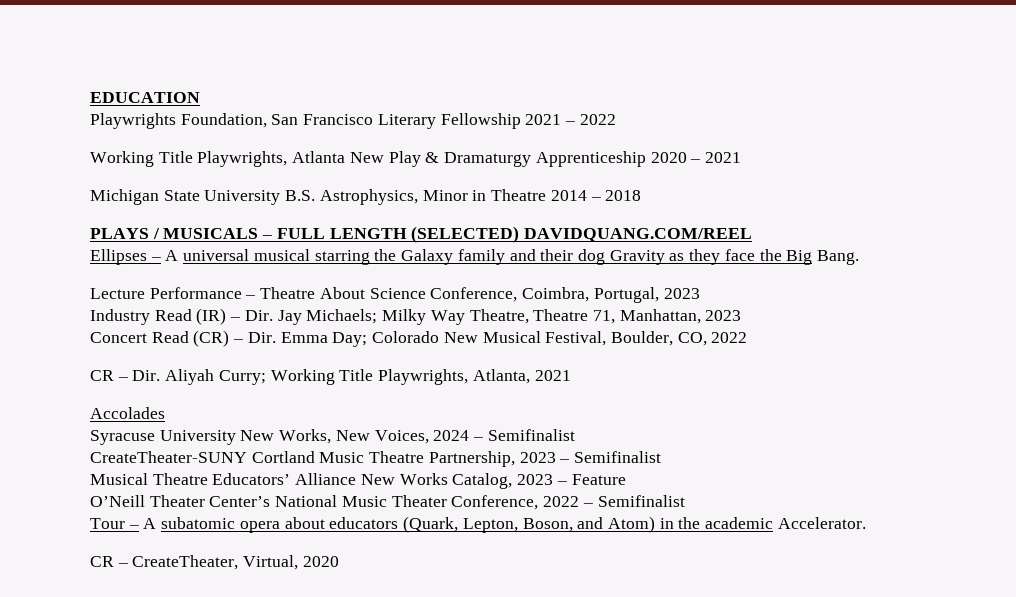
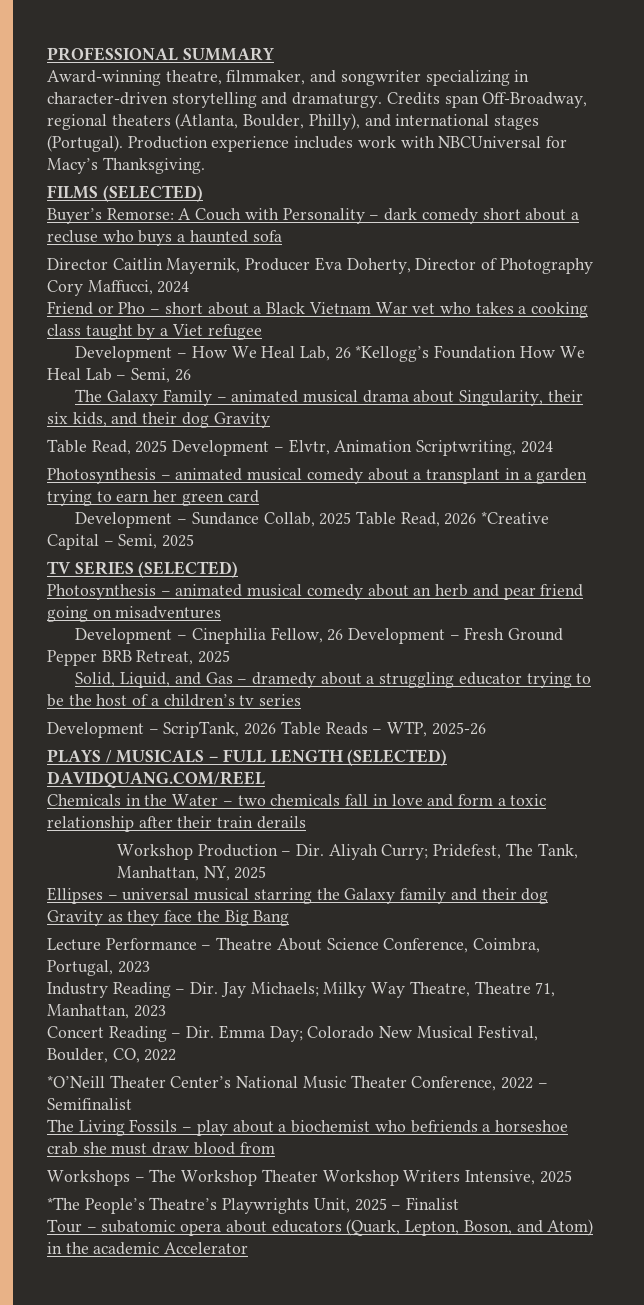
- EDUCATION
- Playwrights Foundation, San Francisco Literary Fellowship 2021 – 2022
- Working Title Playwrights, Atlanta New Play & Dramaturgy Apprenticeship 2020 – 2021
- Michigan State University B.S. Astrophysics, Minor in Theatre 2014 – 2018
+ PROFESSIONAL SUMMARY
+ Award-winning theatre, filmmaker, and songwriter specializing in character-driven storytelling and dramaturgy. Credits span Off-Broadway, regional theaters (Atlanta, Boulder, Philly), and international stages (Portugal). Production experience includes work with NBCUniversal for Macy’s Thanksgiving.
+ FILMS (SELECTED)
+ Buyer’s Remorse: A Couch with Personality – dark comedy short about a recluse who buys a haunted sofa
+ Director Caitlin Mayernik, Producer Eva Doherty, Director of Photography Cory Maffucci, 2024
+ Friend or Pho – short about a Black Vietnam War vet who takes a cooking class taught by a Viet refugee
+ Development – How We Heal Lab, 26 *Kellogg’s Foundation How We Heal Lab – Semi, 26
+ The Galaxy Family – animated musical drama about Singularity, their six kids, and their dog Gravity
+ Table Read, 2025 Development – Elvtr, Animation Scriptwriting, 2024
+ Photosynthesis – animated musical comedy about a transplant in a garden trying to earn her green card
+ Development – Sundance Collab, 2025 Table Read, 2026 *Creative Capital – Semi, 2025
+ TV SERIES (SELECTED)
+ Photosynthesis – animated musical comedy about an herb and pear friend going on misadventures
+ Development – Cinephilia Fellow, 26 Development – Fresh Ground Pepper BRB Retreat, 2025
+ Solid, Liquid, and Gas – dramedy about a struggling educator trying to be the host of a children’s tv series
+ Development – ScripTank, 2026 Table Reads – WTP, 2025-26
+ Chemicals in the Water – two chemicals fall in love and form a toxic relationship after their train derails
+ Workshop Production – Dir. Aliyah Curry; Pridefest, The Tank, Manhattan, NY, 2025
- Ellipses – A universal musical starring the Galaxy family and their dog Gravity as they face the Big Bang.
+ Ellipses – universal musical starring the Galaxy family and their dog Gravity as they face the Big Bang
- Industry Read (IR) – Dir. Jay Michaels; Milky Way Theatre, Theatre 71, Manhattan, 2023
+ Industry Reading – Dir. Jay Michaels; Milky Way Theatre, Theatre 71, Manhattan, 2023
- Concert Read (CR) – Dir. Emma Day; Colorado New Musical Festival, Boulder, CO, 2022
+ Concert Reading – Dir. Emma Day; Colorado New Musical Festival, Boulder, CO, 2022
- CR – Dir. Aliyah Curry; Working Title Playwrights, Atlanta, 2021
- Accolades
- Syracuse University New Works, New Voices, 2024 – Semifinalist
- CreateTheater-SUNY Cortland Music Theatre Partnership, 2023 – Semifinalist
- Musical Theatre Educators’ Alliance New Works Catalog, 2023 – Feature
- O’Neill Theater Center’s National Music Theater Conference, 2022 – Semifinalist
+ *O’Neill Theater Center’s National Music Theater Conference, 2022 – Semifinalist
+ The Living Fossils – play about a biochemist who befriends a horseshoe crab she must draw blood from
+ Workshops – The Workshop Theater Workshop Writers Intensive, 2025
+ *The People’s Theatre’s Playwrights Unit, 2025 – Finalist
- Tour – A subatomic opera about educators (Quark, Lepton, Boson, and Atom) in the academic Accelerator.
- CR – CreateTheater, Virtual, 2020
+ Tour – subatomic opera about educators (Quark, Lepton, Boson, and Atom) in the academic Accelerator

